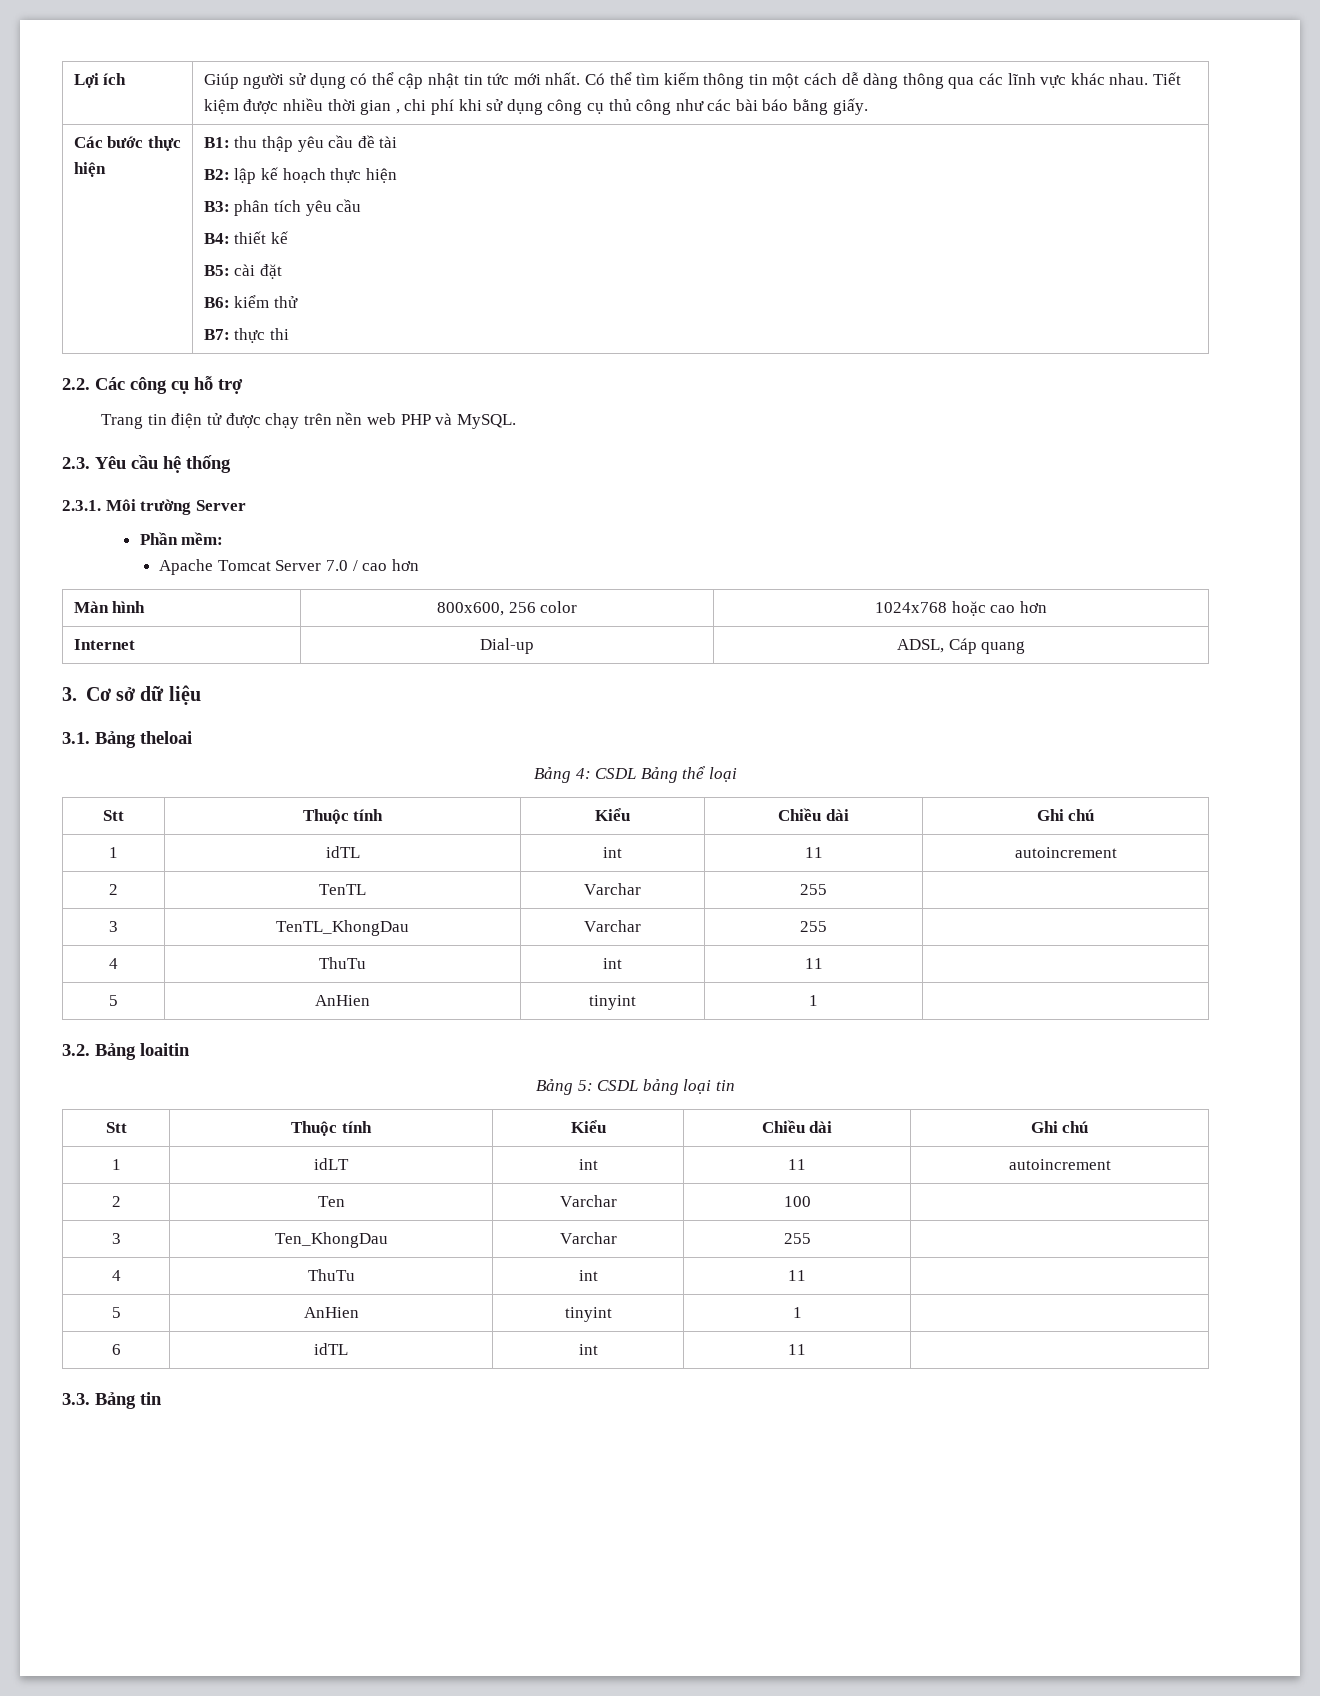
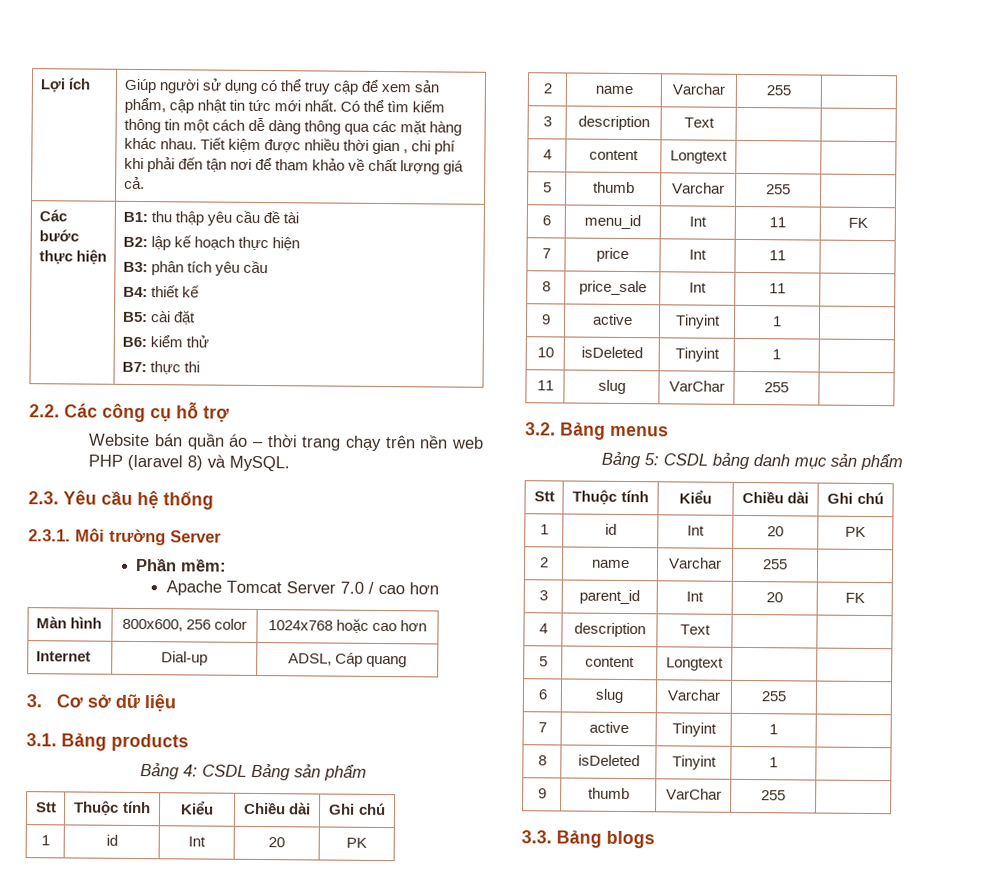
- Giúp người sử dụng có thể cập nhật tin tức mới nhất.
+ Giúp người sử dụng có thể truy cập để xem sản phẩm, cập nhật tin tức mới nhất.
- Có thể tìm kiếm thông tin một cách dễ dàng thông qua các lĩnh vực khác nhau.
+ Có thể tìm kiếm thông tin một cách dễ dàng thông qua các mặt hàng khác nhau.
- Tiết kiệm được nhiều thời gian , chi phí khi sử dụng công cụ thủ công như các bài báo bằng giấy.
+ Tiết kiệm được nhiều thời gian , chi phí khi phải đến tận nơi để tham khảo về chất lượng giá cả.
- Trang tin điện tử được chạy trên nền web PHP và MySQL.
+ Website bán quần áo – thời trang chạy trên nền web PHP (laravel 8) và MySQL.
- 3.1. Bảng theloai
+ 3.1. Bảng products
- Bảng 4: CSDL Bảng thể loại
+ Bảng 4: CSDL Bảng sản phẩm
  Stt | Thuộc tính | Kiểu | Chiều dài | Ghi chú
- 1 | idTL | int | 11 | autoincrement
- 2 | TenTL | Varchar | 255 |
- 3 | TenTL_KhongDau | Varchar | 255 |
- 4 | ThuTu | int | 11 |
- 5 | AnHien | tinyint | 1 |
+ 1 | id | Int | 20 | PK
+ 2 | name | Varchar | 255 |
+ 3 | description | Text | |
+ 4 | content | Longtext | |
+ 5 | thumb | Varchar | 255 |
+ 6 | menu_id | Int | 11 | FK
+ 7 | price | Int | 11 |
+ 8 | price_sale | Int | 11 |
+ 9 | active | Tinyint | 1 |
+ 10 | isDeleted | Tinyint | 1 |
+ 11 | slug | VarChar | 255 |
- 3.2. Bảng loaitin
+ 3.2. Bảng menus
- Bảng 5: CSDL bảng loại tin
+ Bảng 5: CSDL bảng danh mục sản phẩm
  Stt | Thuộc tính | Kiểu | Chiều dài | Ghi chú
- 1 | idLT | int | 11 | autoincrement
- 2 | Ten | Varchar | 100 |
- 3 | Ten_KhongDau | Varchar | 255 |
- 4 | ThuTu | int | 11 |
- 5 | AnHien | tinyint | 1 |
- 6 | idTL | int | 11 |
+ 1 | id | Int | 20 | PK
+ 2 | name | Varchar | 255 |
+ 3 | parent_id | Int | 20 | FK
+ 4 | description | Text | |
+ 5 | content | Longtext | |
+ 6 | slug | Varchar | 255 |
+ 7 | active | Tinyint | 1 |
+ 8 | isDeleted | Tinyint | 1 |
+ 9 | thumb | VarChar | 255 |
- 3.3. Bảng tin
+ 3.3. Bảng blogs

